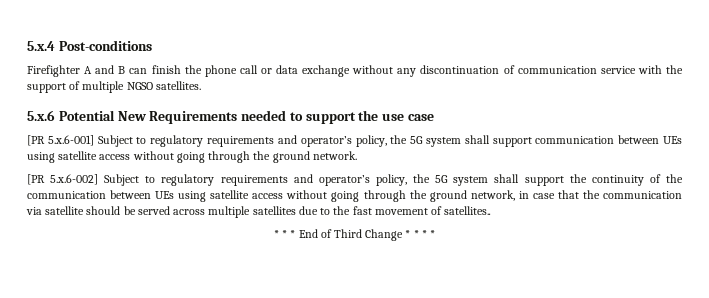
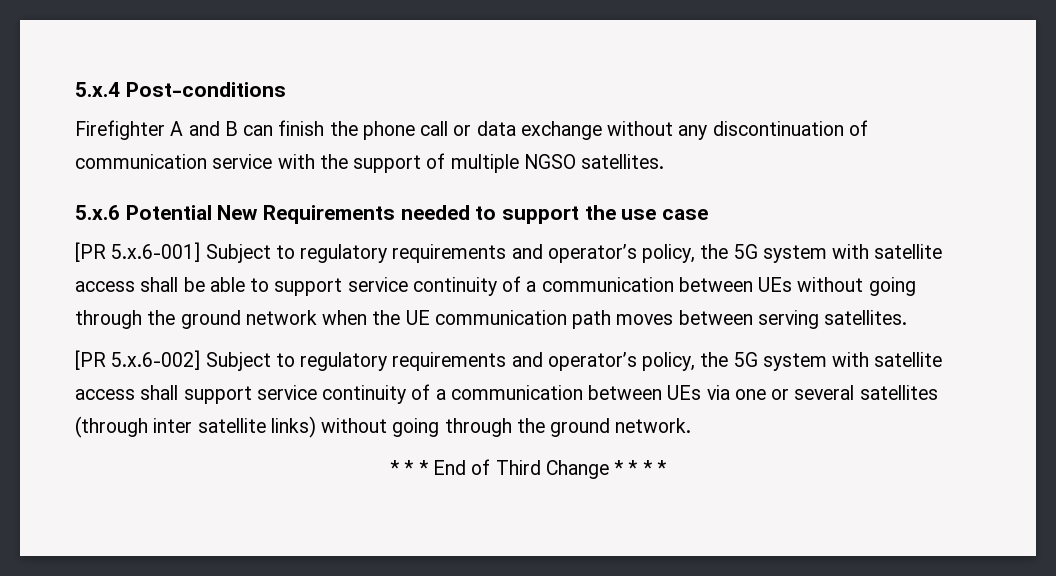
- [PR 5.x.6-001] Subject to regulatory requirements and operator’s policy, the 5G system shall support communication between UEs using satellite access without going through the ground network.
+ [PR 5.x.6-001] Subject to regulatory requirements and operator’s policy, the 5G system with satellite access shall be able to support service continuity of a communication between UEs without going through the ground network when the UE communication path moves between serving satellites.
- [PR 5.x.6-002] Subject to regulatory requirements and operator’s policy, the 5G system shall support the continuity of the communication between UEs using satellite access without going through the ground network, in case that the communication via satellite should be served across multiple satellites due to the fast movement of satellites..
+ [PR 5.x.6-002] Subject to regulatory requirements and operator’s policy, the 5G system with satellite access shall support service continuity of a communication between UEs via one or several satellites (through inter satellite links) without going through the ground network.

